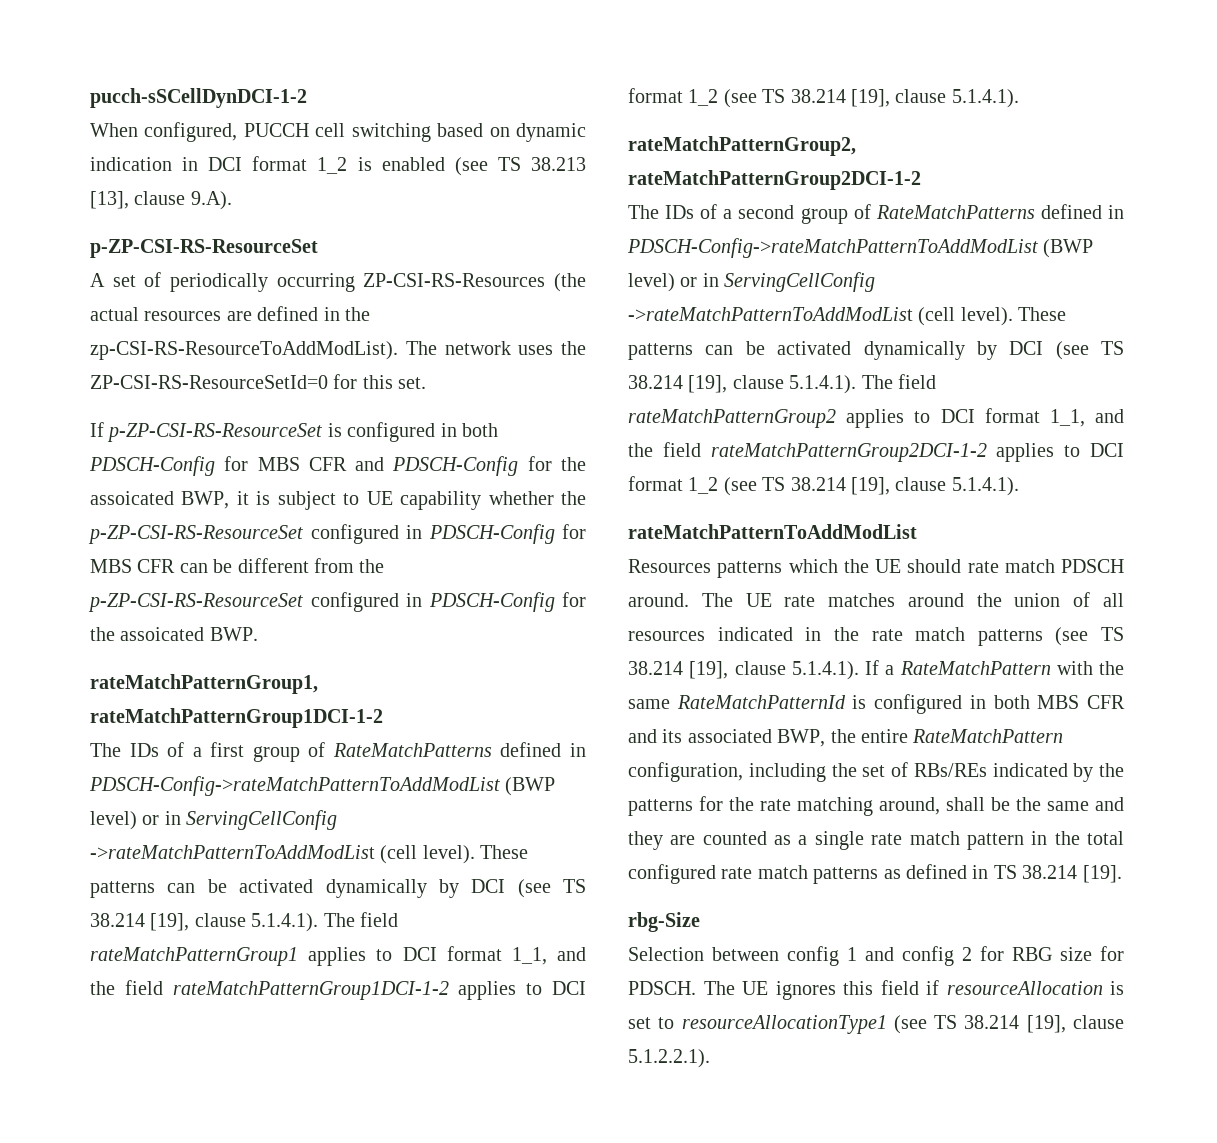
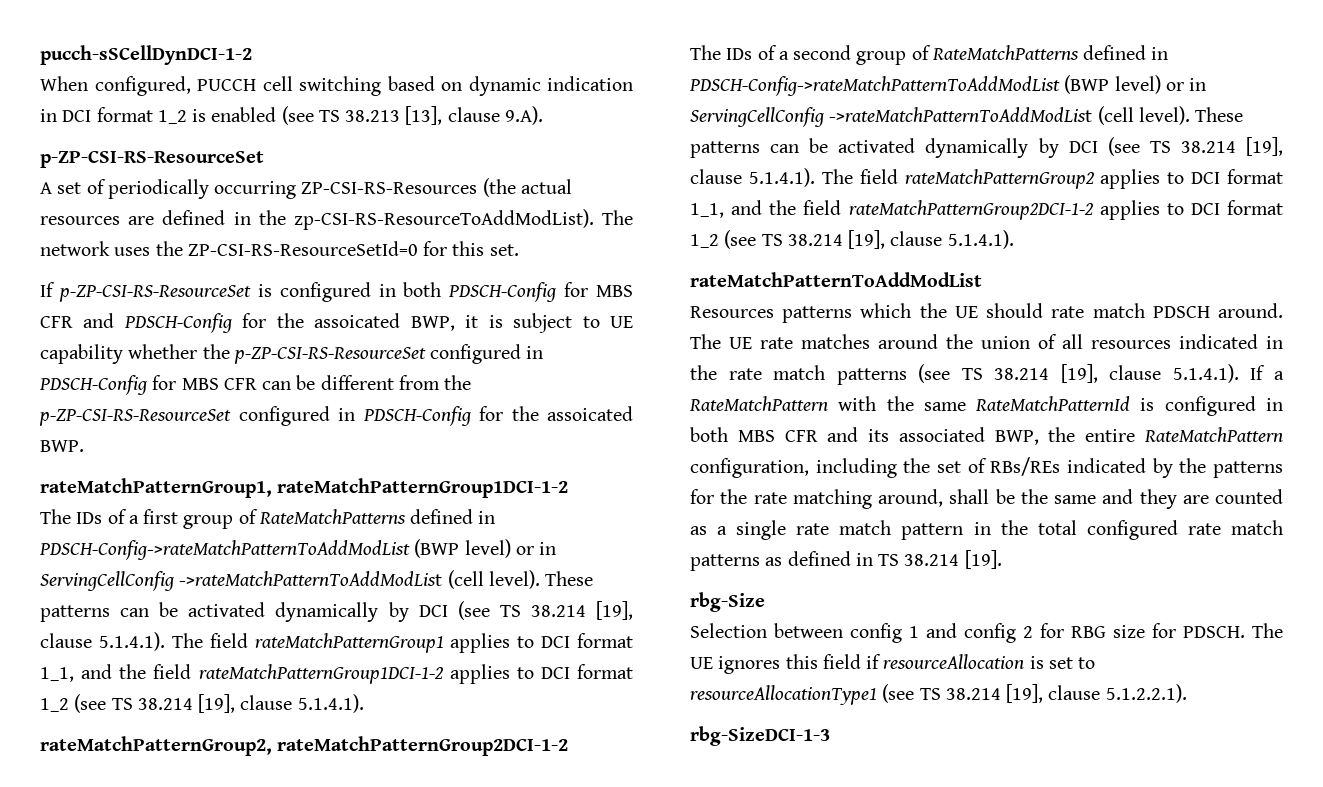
+ rbg-SizeDCI-1-3

